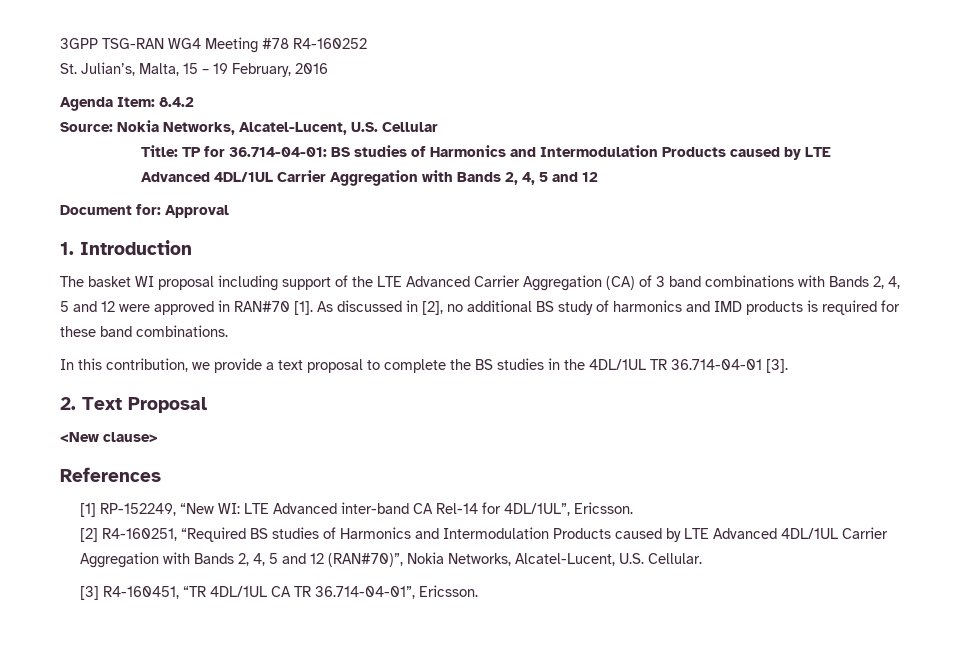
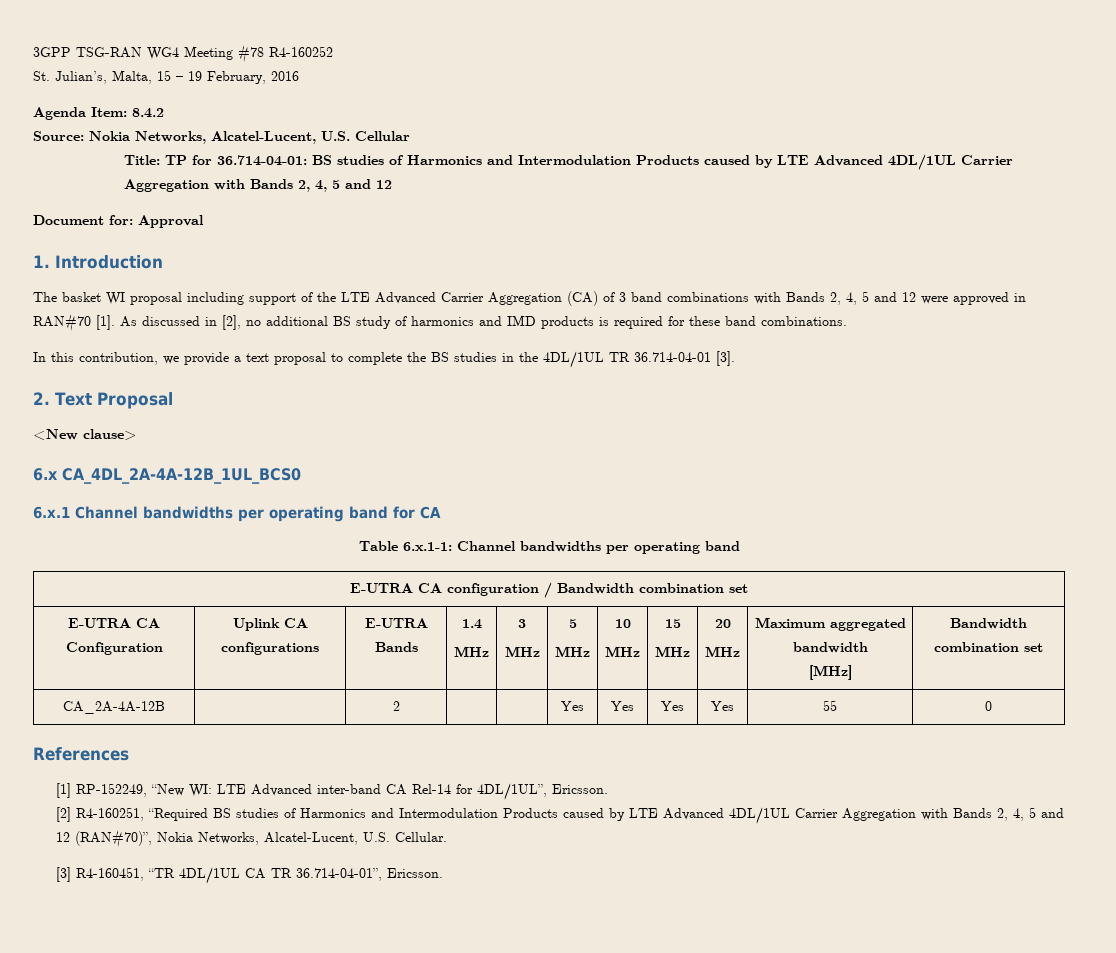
+ 6.x CA_4DL_2A-4A-12B_1UL_BCS0
+ 6.x.1 Channel bandwidths per operating band for CA
+ Table 6.x.1-1: Channel bandwidths per operating band
+ E-UTRA CA configuration / Bandwidth combination set
+ E-UTRA CA Configuration | Uplink CA configurations | E-UTRA Bands | 1.4
+ MHz | 3
+ MHz | 5
+ MHz | 10
+ MHz | 15
+ MHz | 20
+ MHz | Maximum aggregated bandwidth
+ [MHz] | Bandwidth combination set
+ CA_2A-4A-12B | | 2 | | | Yes | Yes | Yes | Yes | 55 | 0

